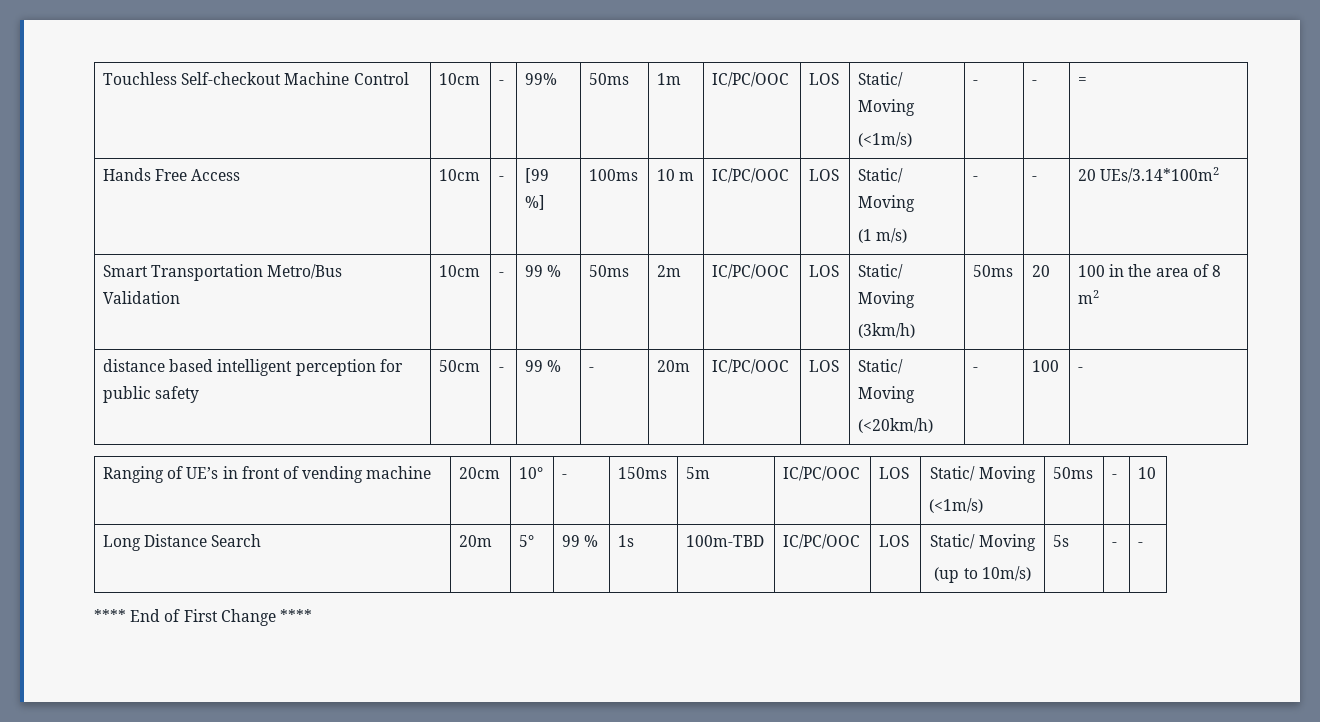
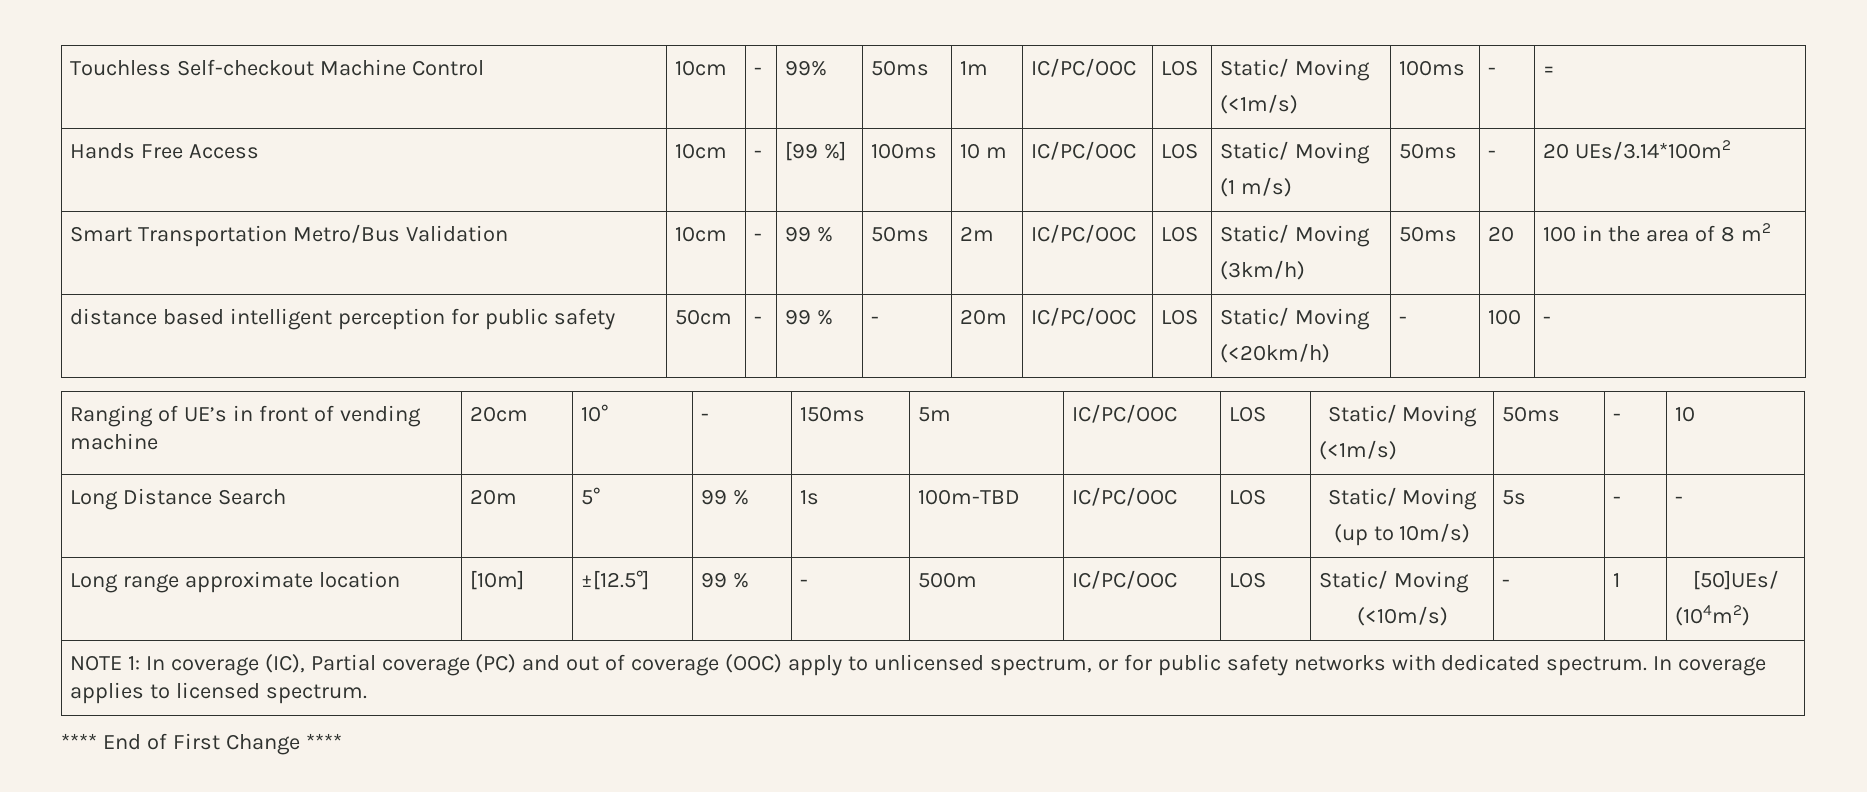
  Touchless Self-checkout Machine Control | 10cm | - | 99% | 50ms | 1m | IC/PC/OOC | LOS | Static/ Moving
- (<1m/s) | - | - | =
+ (<1m/s) | 100ms | - | =
  Hands Free Access | 10cm | - | [99 %] | 100ms | 10 m | IC/PC/OOC | LOS | Static/ Moving
- (1 m/s) | - | - | 20 UEs/3.14*100m2
+ (1 m/s) | 50ms | - | 20 UEs/3.14*100m2
+ Long range approximate location | [10m] | ±[12.5°] | 99 % | - | 500m | IC/PC/OOC | LOS | Static/ Moving
+ (<10m/s) | - | 1 | [50]UEs/
+ (104m2)
+ NOTE 1: In coverage (IC), Partial coverage (PC) and out of coverage (OOC) apply to unlicensed spectrum, or for public safety networks with dedicated spectrum. In coverage applies to licensed spectrum.

